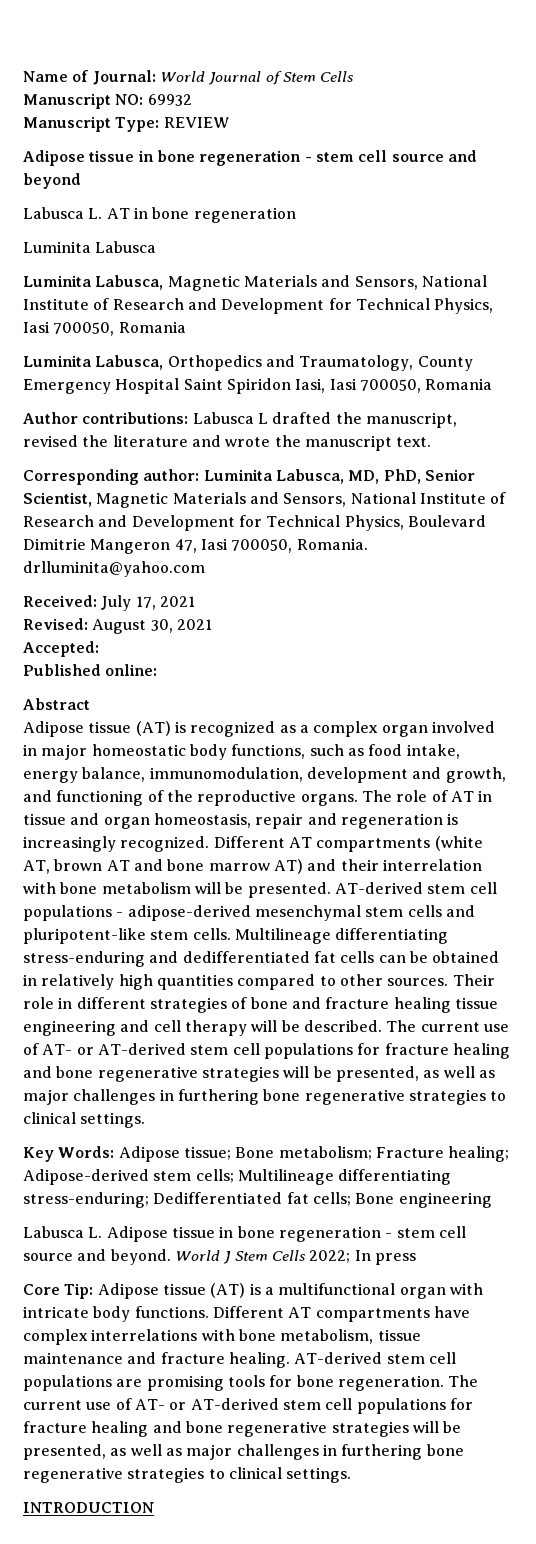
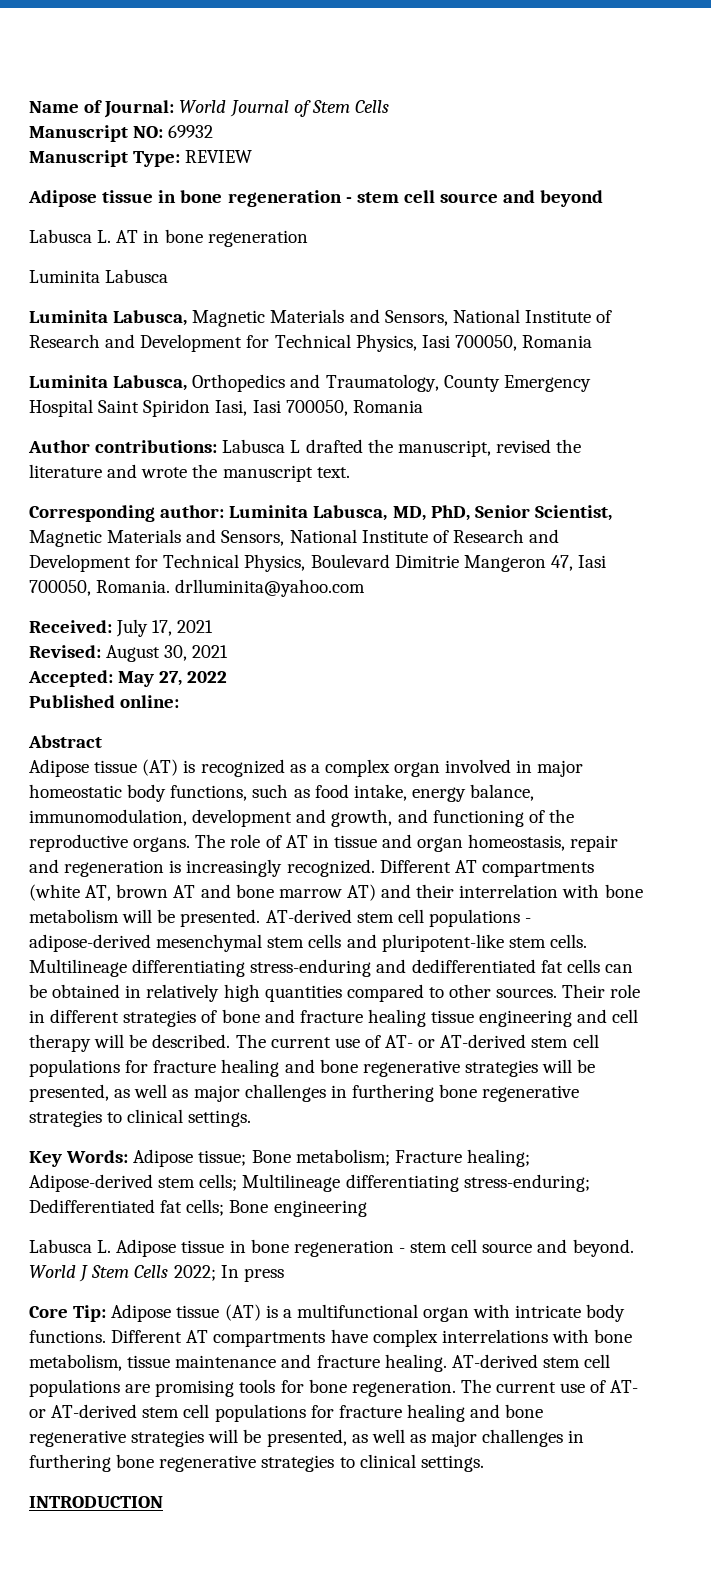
- Accepted:
+ Accepted: May 27, 2022

